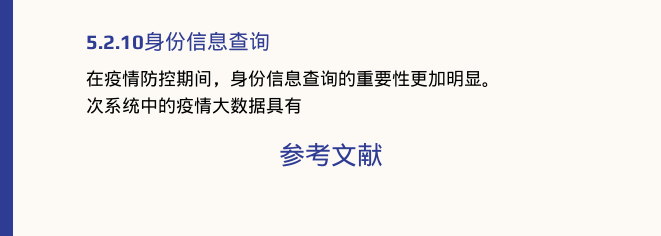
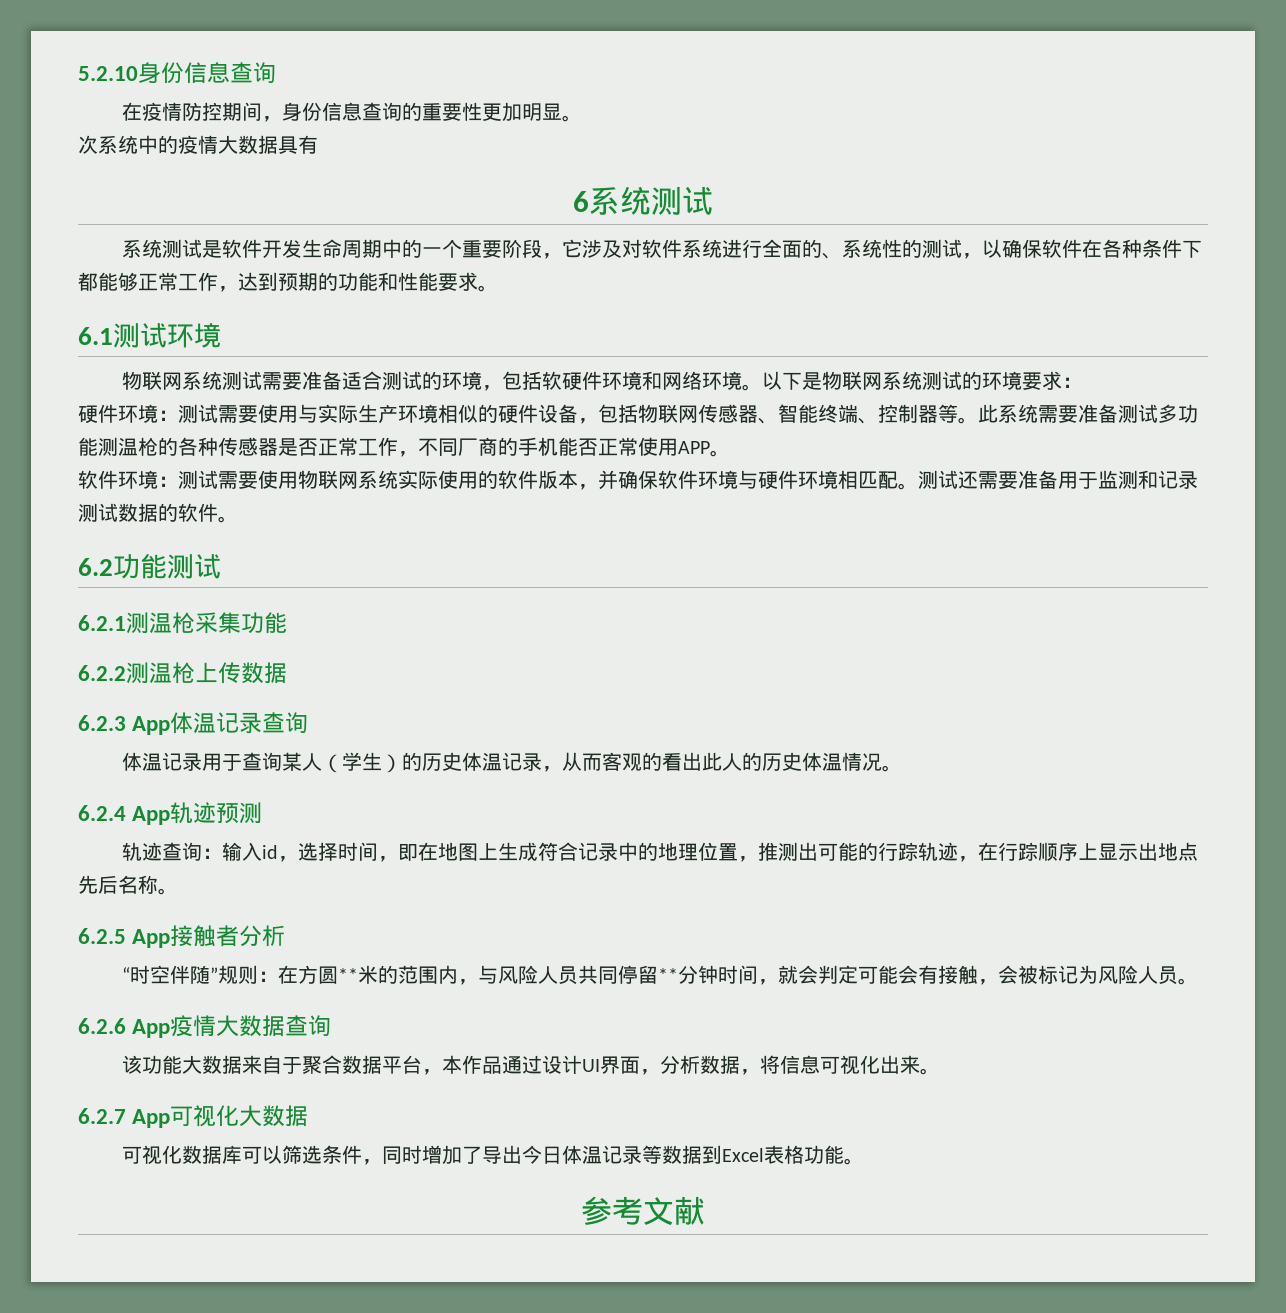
+ 6系统测试
+ 系统测试是软件开发生命周期中的一个重要阶段，它涉及对软件系统进行全面的、系统性的测试，以确保软件在各种条件下都能够正常工作，达到预期的功能和性能要求。
+ 6.1测试环境
+ 物联网系统测试需要准备适合测试的环境，包括软硬件环境和网络环境。以下是物联网系统测试的环境要求：
+ 硬件环境：测试需要使用与实际生产环境相似的硬件设备，包括物联网传感器、智能终端、控制器等。此系统需要准备测试多功能测温枪的各种传感器是否正常工作，不同厂商的手机能否正常使用APP。
+ 软件环境：测试需要使用物联网系统实际使用的软件版本，并确保软件环境与硬件环境相匹配。测试还需要准备用于监测和记录测试数据的软件。
+ 6.2功能测试
+ 6.2.1测温枪采集功能
+ 6.2.2测温枪上传数据
+ 6.2.3 App体温记录查询
+ 体温记录用于查询某人（学生）的历史体温记录，从而客观的看出此人的历史体温情况。
+ 6.2.4 App轨迹预测
+ 轨迹查询：输入id，选择时间，即在地图上生成符合记录中的地理位置，推测出可能的行踪轨迹，在行踪顺序上显示出地点先后名称。
+ 6.2.5 App接触者分析
+ “时空伴随”规则：在方圆**米的范围内，与风险人员共同停留**分钟时间，就会判定可能会有接触，会被标记为风险人员。
+ 6.2.6 App疫情大数据查询
+ 该功能大数据来自于聚合数据平台，本作品通过设计UI界面，分析数据，将信息可视化出来。
+ 6.2.7 App可视化大数据
+ 可视化数据库可以筛选条件，同时增加了导出今日体温记录等数据到Excel表格功能。

